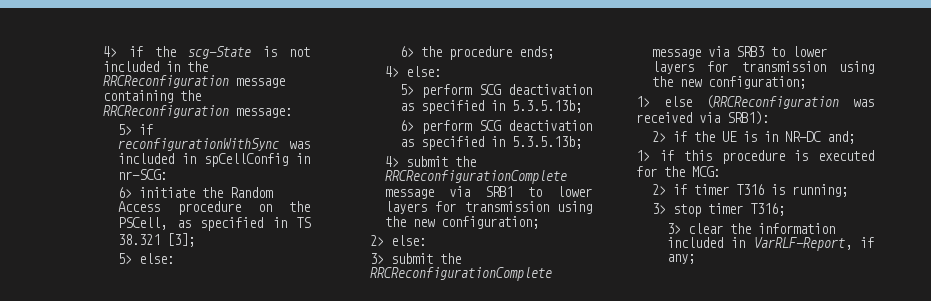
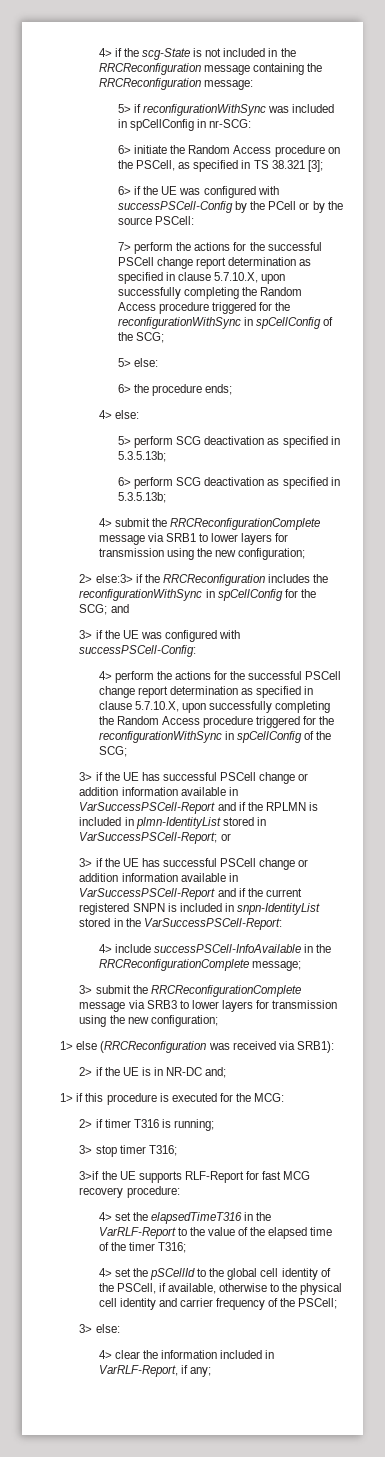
+ 6> if the UE was configured with successPSCell-Config by the PCell or by the source PSCell:
+ 7> perform the actions for the successful PSCell change report determination as specified in clause 5.7.10.X, upon successfully completing the Random Access procedure triggered for the reconfigurationWithSync in spCellConfig of the SCG;
- 2> else:
+ 2> else:3> if the RRCReconfiguration includes the reconfigurationWithSync in spCellConfig for the SCG; and
+ 3> if the UE was configured with successPSCell-Config:
+ 4> perform the actions for the successful PSCell change report determination as specified in clause 5.7.10.X, upon successfully completing the Random Access procedure triggered for the reconfigurationWithSync in spCellConfig of the SCG;
+ 3> if the UE has successful PSCell change or addition information available in VarSuccessPSCell-Report and if the RPLMN is included in plmn-IdentityList stored in VarSuccessPSCell-Report; or
+ 3> if the UE has successful PSCell change or addition information available in VarSuccessPSCell-Report and if the current registered SNPN is included in snpn-IdentityList stored in the VarSuccessPSCell-Report:
+ 4> include successPSCell-InfoAvailable in the RRCReconfigurationComplete message;
- 3> clear the information included in VarRLF-Report, if any;
+ 3>if the UE supports RLF-Report for fast MCG recovery procedure:
+ 4> set the elapsedTimeT316 in the VarRLF-Report to the value of the elapsed time of the timer T316;
+ 4> set the pSCellId to the global cell identity of the PSCell, if available, otherwise to the physical cell identity and carrier frequency of the PSCell;
+ 3> else:
+ 4> clear the information included in VarRLF-Report, if any;

